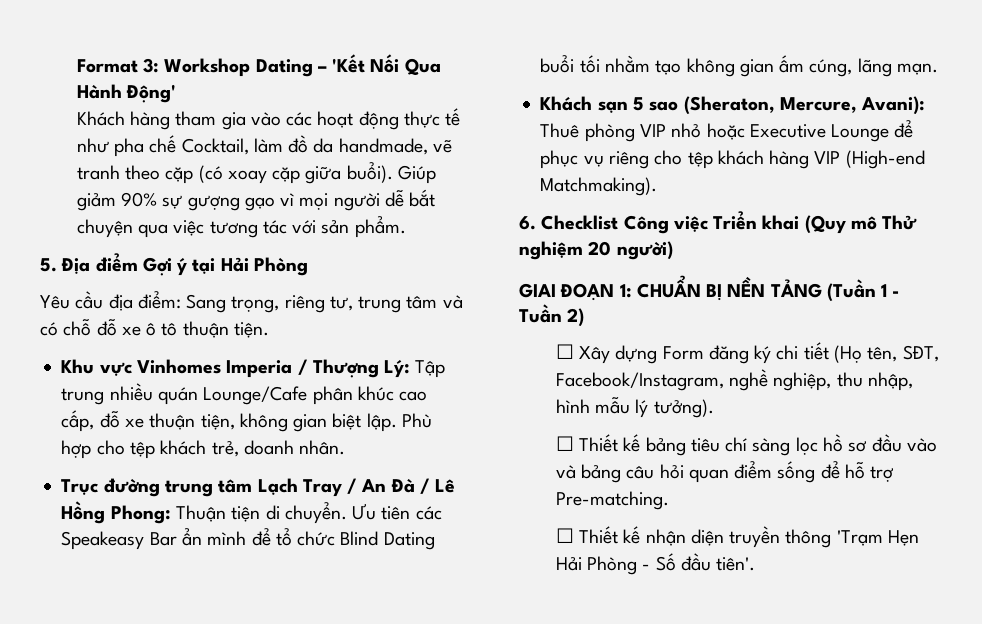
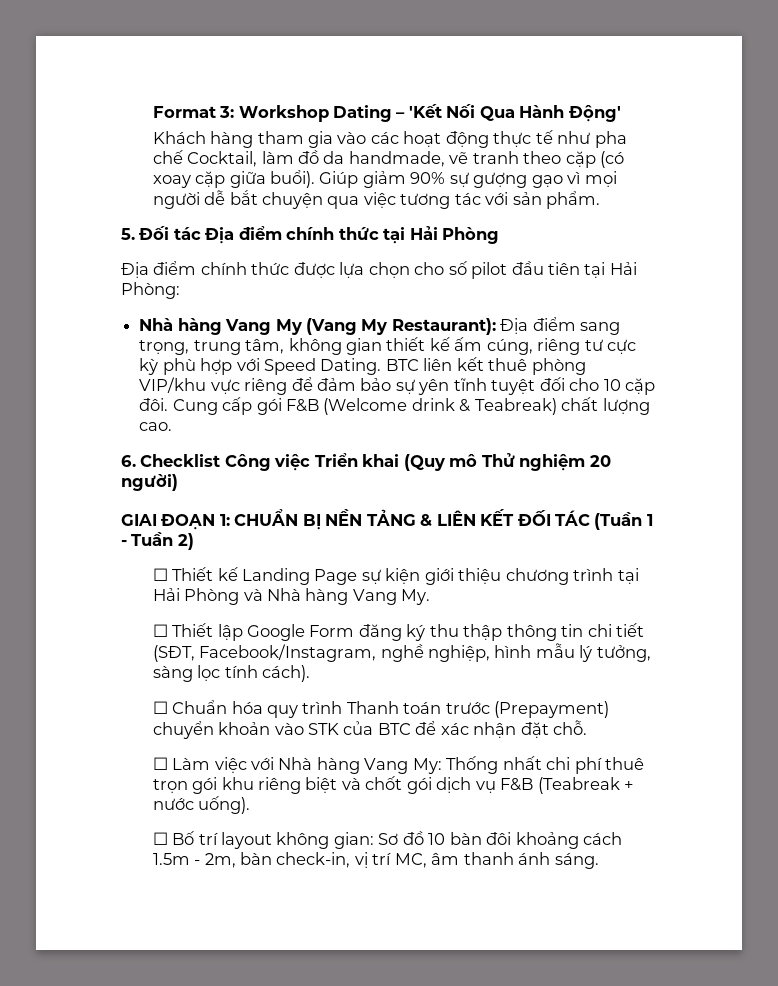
- 5. Địa điểm Gợi ý tại Hải Phòng
- Yêu cầu địa điểm: Sang trọng, riêng tư, trung tâm và có chỗ đỗ xe ô tô thuận tiện.
- Khu vực Vinhomes Imperia / Thượng Lý: Tập trung nhiều quán Lounge/Cafe phân khúc cao cấp, đỗ xe thuận tiện, không gian biệt lập. Phù hợp cho tệp khách trẻ, doanh nhân.
- Trục đường trung tâm Lạch Tray / An Đà / Lê Hồng Phong: Thuận tiện di chuyển. Ưu tiên các Speakeasy Bar ẩn mình để tổ chức Blind Dating buổi tối nhằm tạo không gian ấm cúng, lãng mạn.
- Khách sạn 5 sao (Sheraton, Mercure, Avani): Thuê phòng VIP nhỏ hoặc Executive Lounge để phục vụ riêng cho tệp khách hàng VIP (High-end Matchmaking).
+ 5. Đối tác Địa điểm chính thức tại Hải Phòng
+ Địa điểm chính thức được lựa chọn cho số pilot đầu tiên tại Hải Phòng:
+ Nhà hàng Vang My (Vang My Restaurant): Địa điểm sang trọng, trung tâm, không gian thiết kế ấm cúng, riêng tư cực kỳ phù hợp với Speed Dating. BTC liên kết thuê phòng VIP/khu vực riêng để đảm bảo sự yên tĩnh tuyệt đối cho 10 cặp đôi. Cung cấp gói F&B (Welcome drink & Teabreak) chất lượng cao.
- GIAI ĐOẠN 1: CHUẨN BỊ NỀN TẢNG (Tuần 1 - Tuần 2)
+ GIAI ĐOẠN 1: CHUẨN BỊ NỀN TẢNG & LIÊN KẾT ĐỐI TÁC (Tuần 1 - Tuần 2)
- ☐ Xây dựng Form đăng ký chi tiết (Họ tên, SĐT, Facebook/Instagram, nghề nghiệp, thu nhập, hình mẫu lý tưởng).
- ☐ Thiết kế bảng tiêu chí sàng lọc hồ sơ đầu vào và bảng câu hỏi quan điểm sống để hỗ trợ Pre-matching.
- ☐ Thiết kế nhận diện truyền thông 'Trạm Hẹn Hải Phòng - Số đầu tiên'.
+ ☐ Thiết kế Landing Page sự kiện giới thiệu chương trình tại Hải Phòng và Nhà hàng Vang My.
+ ☐ Thiết lập Google Form đăng ký thu thập thông tin chi tiết (SĐT, Facebook/Instagram, nghề nghiệp, hình mẫu lý tưởng, sàng lọc tính cách).
+ ☐ Chuẩn hóa quy trình Thanh toán trước (Prepayment) chuyển khoản vào STK của BTC để xác nhận đặt chỗ.
+ ☐ Làm việc với Nhà hàng Vang My: Thống nhất chi phí thuê trọn gói khu riêng biệt và chốt gói dịch vụ F&B (Teabreak + nước uống).
+ ☐ Bố trí layout không gian: Sơ đồ 10 bàn đôi khoảng cách 1.5m - 2m, bàn check-in, vị trí MC, âm thanh ánh sáng.

